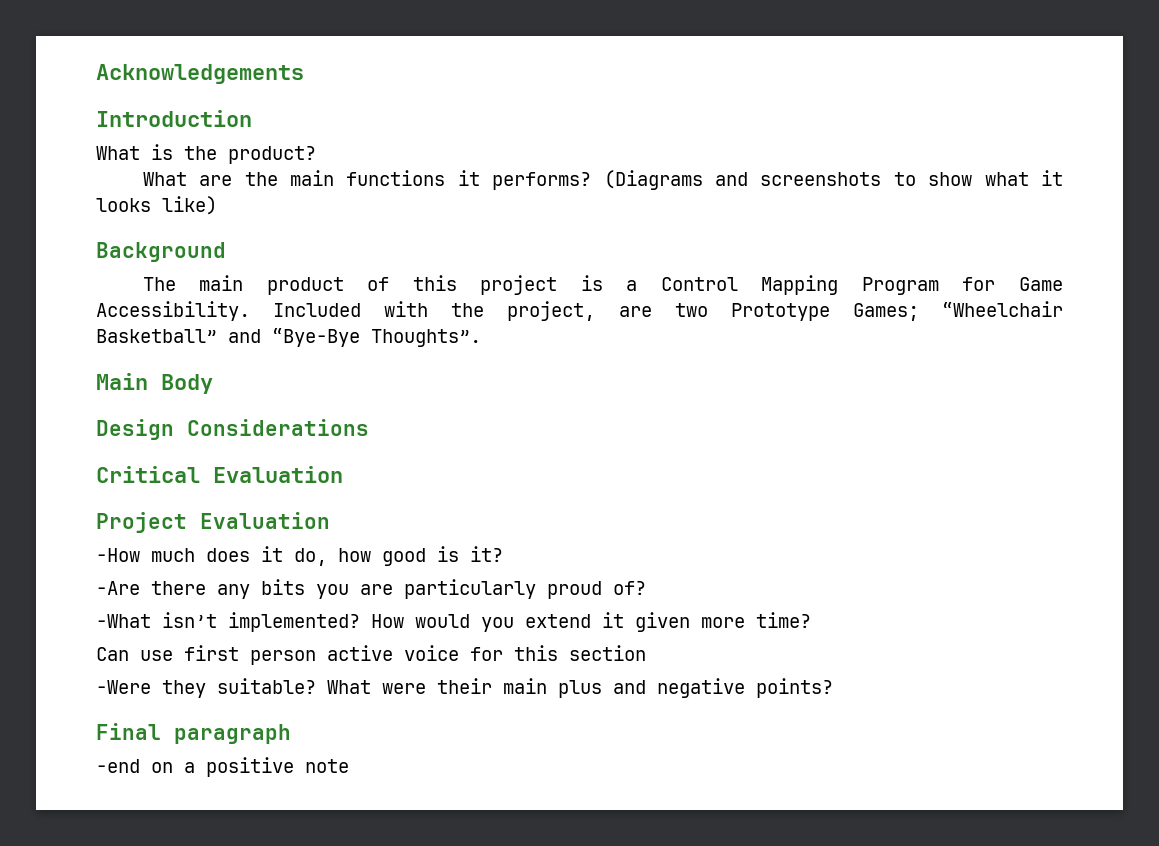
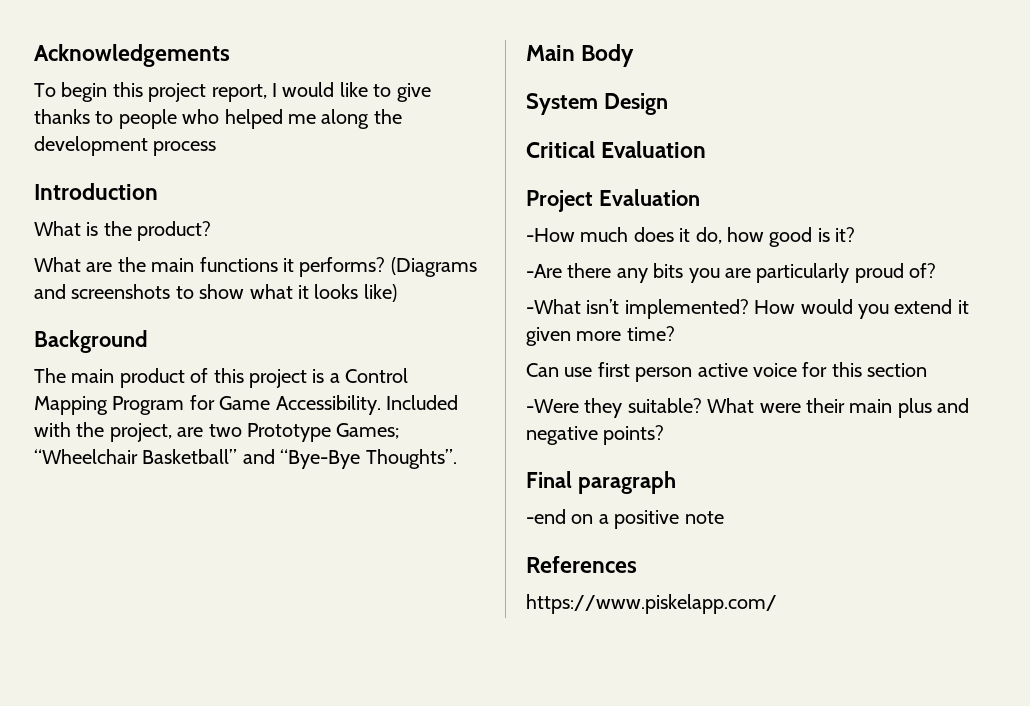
+ To begin this project report, I would like to give thanks to people who helped me along the development process
- Design Considerations
+ System Design
+ References
+ https://www.piskelapp.com/

